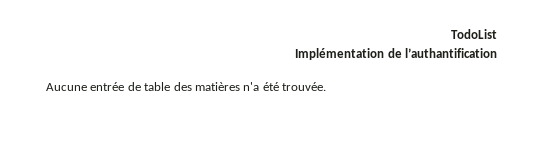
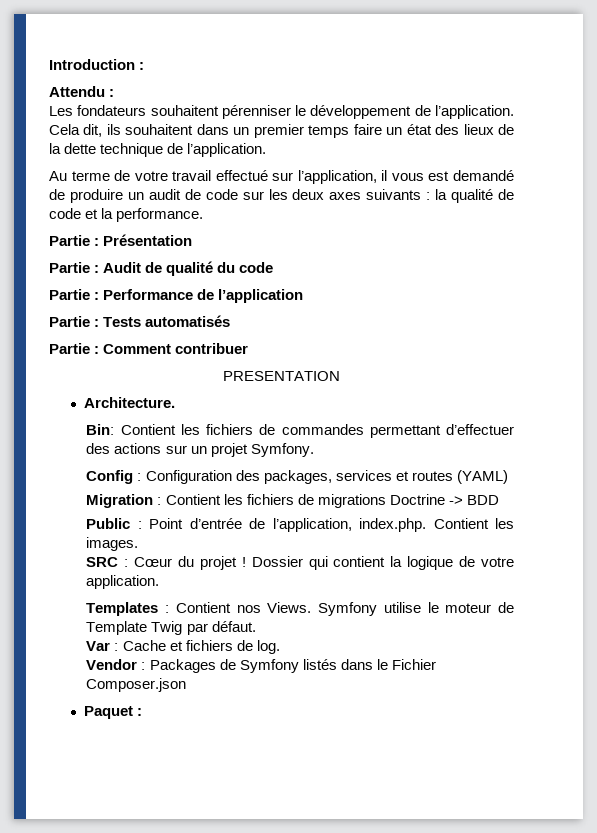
- TodoList
- Implémentation de l’authantification
- Aucune entrée de table des matières n'a été trouvée.
+ Introduction :
+ Attendu :
+ Les fondateurs souhaitent pérenniser le développement de l’application. Cela dit, ils souhaitent dans un premier temps faire un état des lieux de la dette technique de l’application.
+ Au terme de votre travail effectué sur l’application, il vous est demandé de produire un audit de code sur les deux axes suivants : la qualité de code et la performance.
+ Partie : Présentation
+ Partie : Audit de qualité du code
+ Partie : Performance de l’application
+ Partie : Tests automatisés
+ Partie : Comment contribuer
+ PRESENTATION
+ Architecture.
+ Bin: Contient les fichiers de commandes permettant d’effectuer des actions sur un projet Symfony.
+ Config : Configuration des packages, services et routes (YAML)
+ Migration : Contient les fichiers de migrations Doctrine -> BDD
+ Public : Point d’entrée de l’application, index.php. Contient les images.
+ SRC : Cœur du projet ! Dossier qui contient la logique de votre application.
+ Templates : Contient nos Views. Symfony utilise le moteur de Template Twig par défaut.
+ Var : Cache et fichiers de log.
+ Vendor : Packages de Symfony listés dans le Fichier Composer.json
+ Paquet :

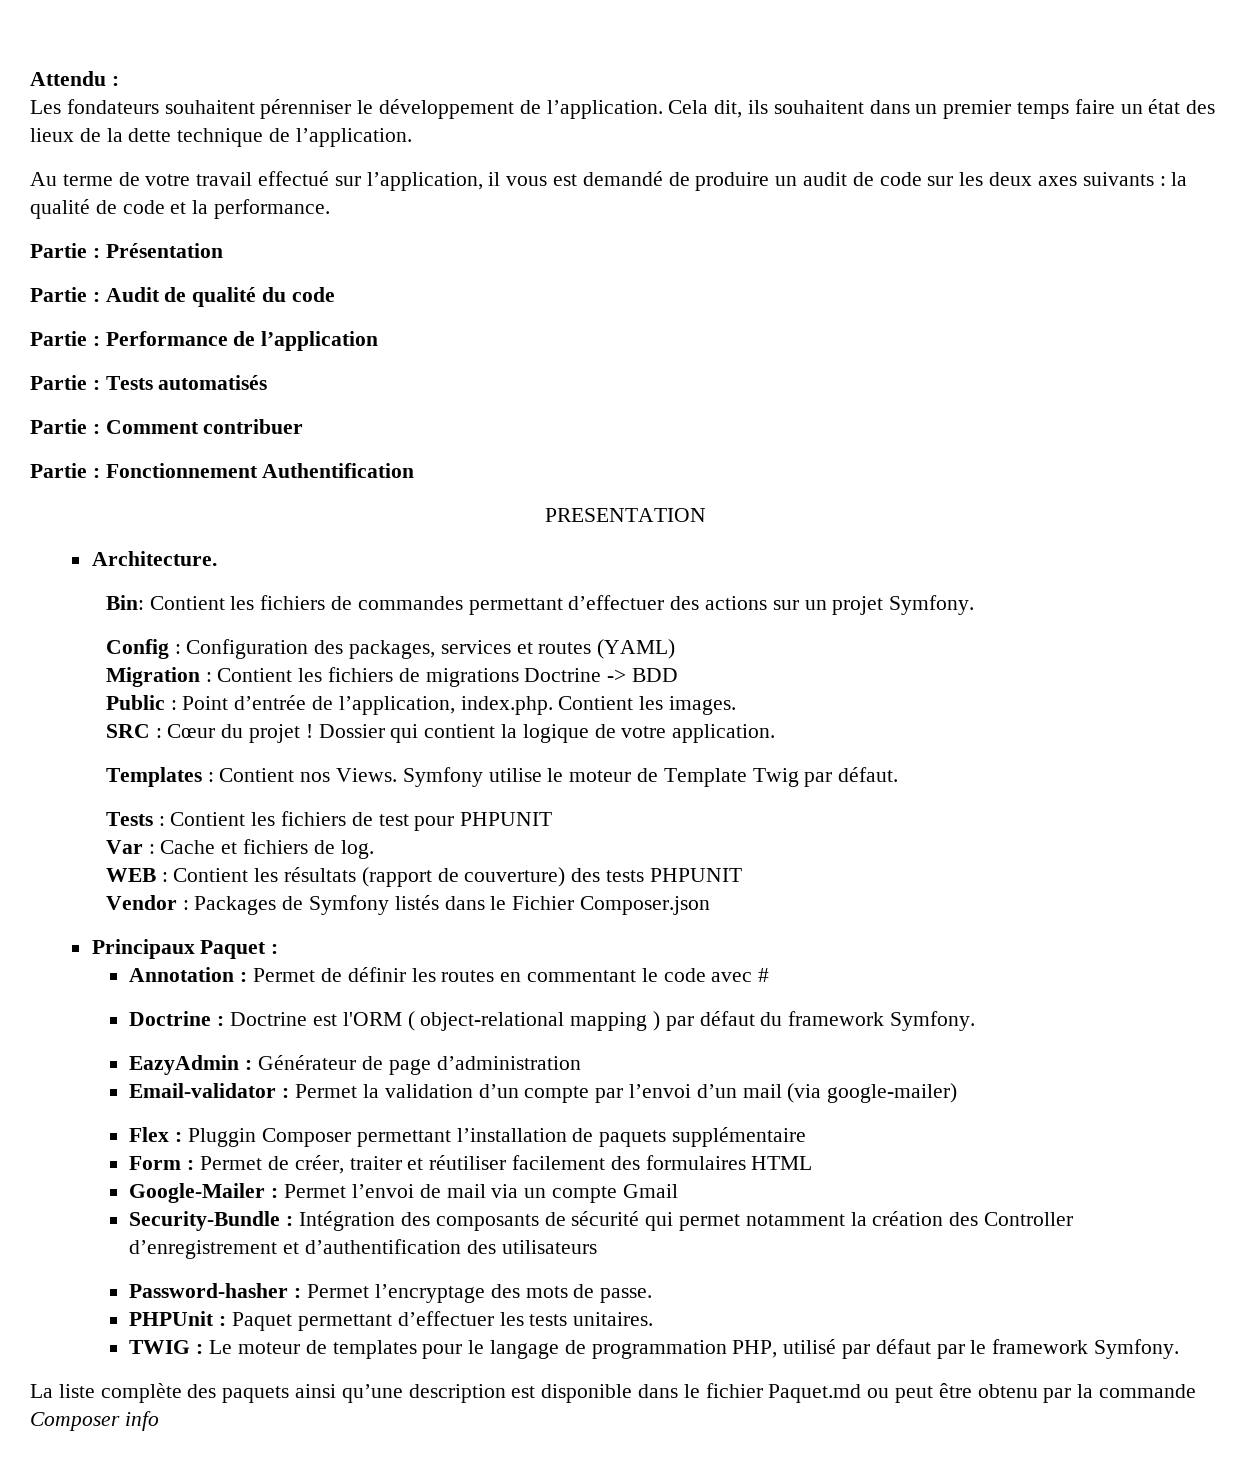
- Introduction :
+ Partie : Fonctionnement Authentification
+ Tests : Contient les fichiers de test pour PHPUNIT
+ WEB : Contient les résultats (rapport de couverture) des tests PHPUNIT
- Paquet :
+ Principaux Paquet :
+ Annotation : Permet de définir les routes en commentant le code avec #
+ Doctrine : Doctrine est l'ORM ( object-relational mapping ) par défaut du framework Symfony.
+ EazyAdmin : Générateur de page d’administration
+ Email-validator : Permet la validation d’un compte par l’envoi d’un mail (via google-mailer)
+ Flex : Pluggin Composer permettant l’installation de paquets supplémentaire
+ Form : Permet de créer, traiter et réutiliser facilement des formulaires HTML
+ Google-Mailer : Permet l’envoi de mail via un compte Gmail
+ Security-Bundle : Intégration des composants de sécurité qui permet notamment la création des Controller d’enregistrement et d’authentification des utilisateurs
+ Password-hasher : Permet l’encryptage des mots de passe.
+ PHPUnit : Paquet permettant d’effectuer les tests unitaires.
+ TWIG : Le moteur de templates pour le langage de programmation PHP, utilisé par défaut par le framework Symfony.
+ La liste complète des paquets ainsi qu’une description est disponible dans le fichier Paquet.md ou peut être obtenu par la commande Composer info

